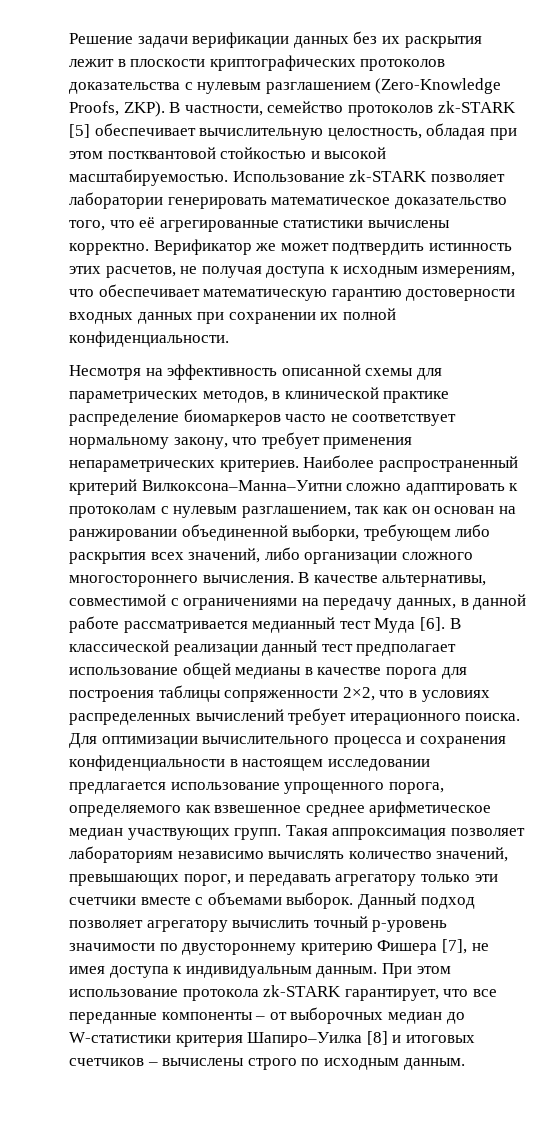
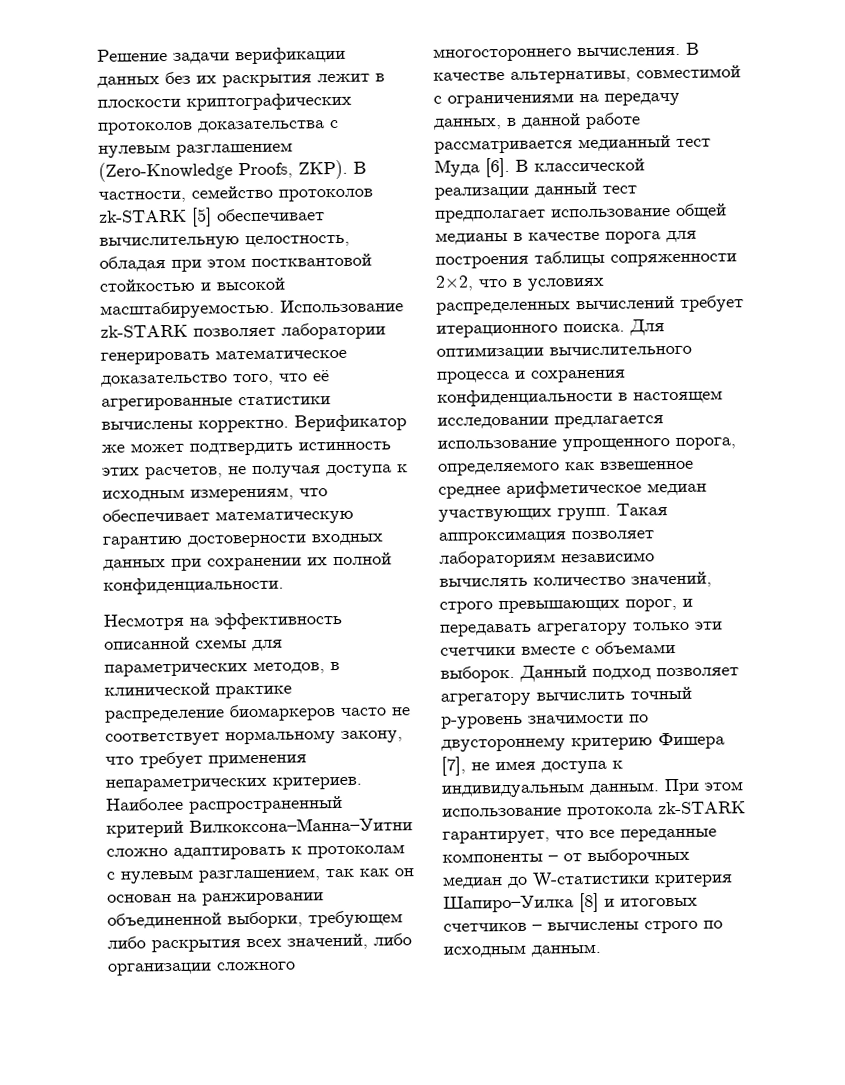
- Такая аппроксимация позволяет лабораториям независимо вычислять количество значений, превышающих порог, и передавать агрегатору только эти счетчики вместе с объемами выборок.
+ Такая аппроксимация позволяет лабораториям независимо вычислять количество значений, строго превышающих порог, и передавать агрегатору только эти счетчики вместе с объемами выборок.

